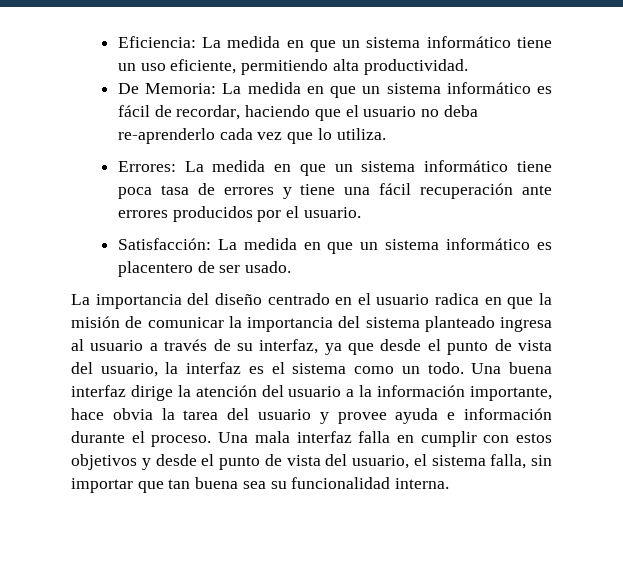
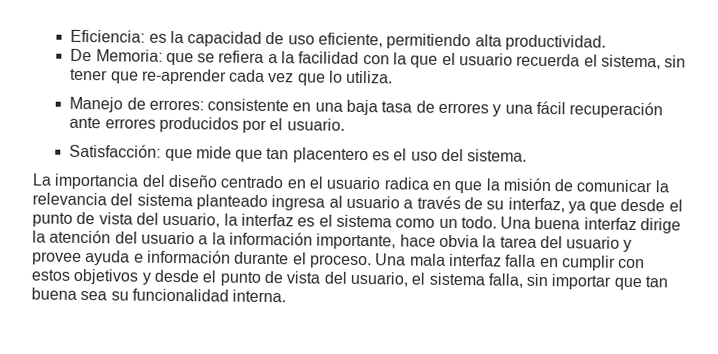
- Eficiencia: La medida en que un sistema informático tiene un uso eficiente, permitiendo alta productividad.
+ Eficiencia: es la capacidad de uso eficiente, permitiendo alta productividad.
- De Memoria: La medida en que un sistema informático es fácil de recordar, haciendo que el usuario no deba re-aprenderlo cada vez que lo utiliza.
+ De Memoria: que se refiera a la facilidad con la que el usuario recuerda el sistema, sin tener que re-aprender cada vez que lo utiliza.
- Errores: La medida en que un sistema informático tiene poca tasa de errores y tiene una fácil recuperación ante errores producidos por el usuario.
+ Manejo de errores: consistente en una baja tasa de errores y una fácil recuperación ante errores producidos por el usuario.
- Satisfacción: La medida en que un sistema informático es placentero de ser usado.
+ Satisfacción: que mide que tan placentero es el uso del sistema.
- La importancia del diseño centrado en el usuario radica en que la misión de comunicar la importancia del sistema planteado ingresa al usuario a través de su interfaz, ya que desde el punto de vista del usuario, la interfaz es el sistema como un todo.
+ La importancia del diseño centrado en el usuario radica en que la misión de comunicar la relevancia del sistema planteado ingresa al usuario a través de su interfaz, ya que desde el punto de vista del usuario, la interfaz es el sistema como un todo.

